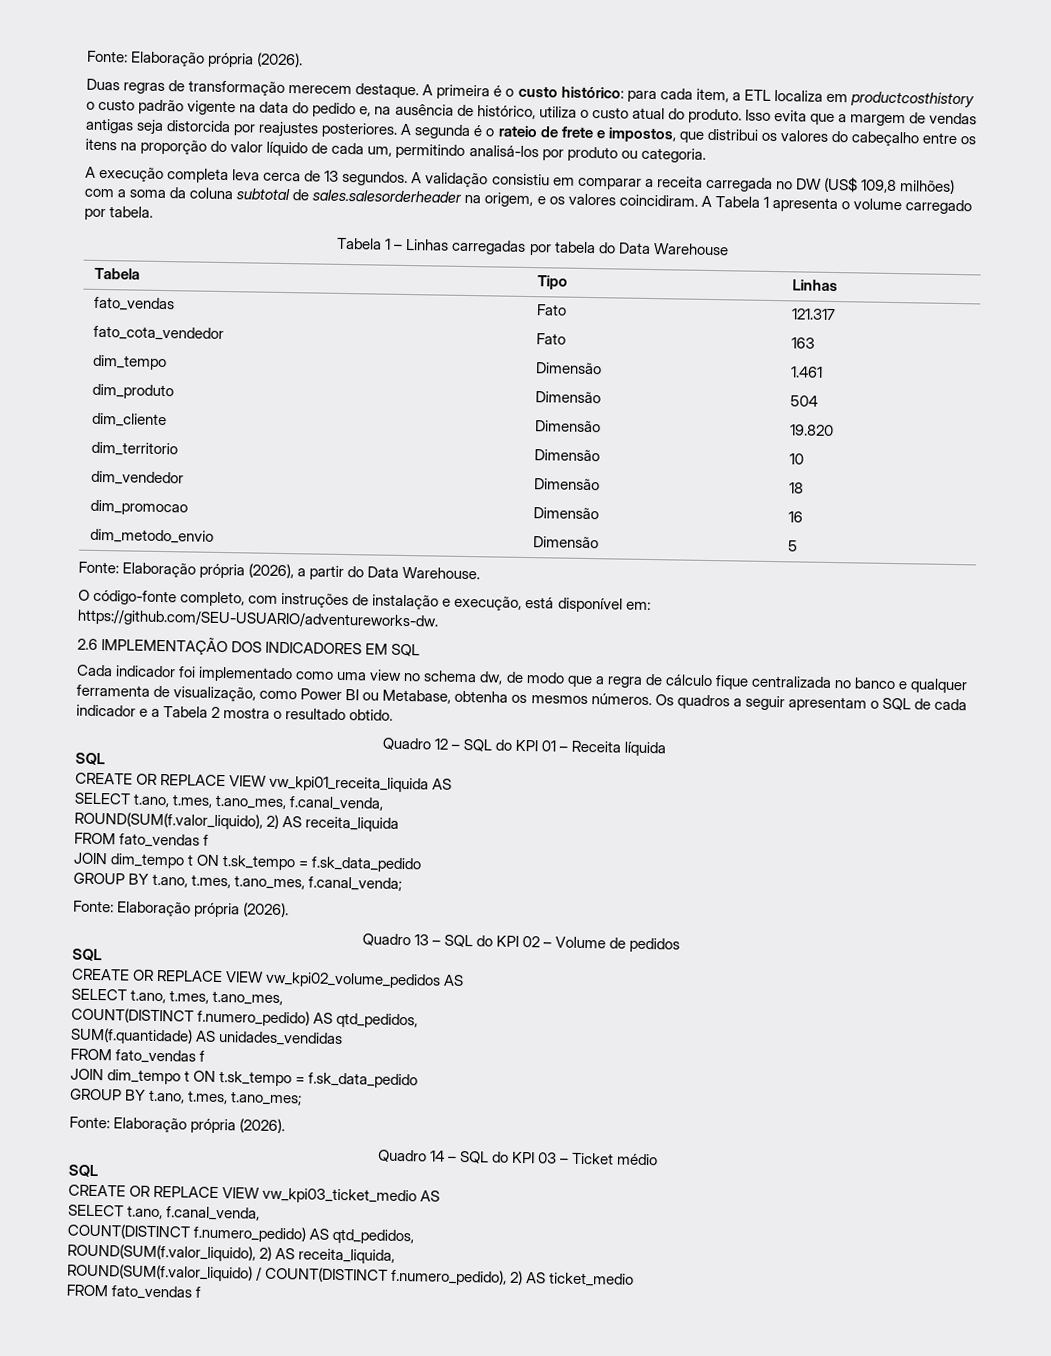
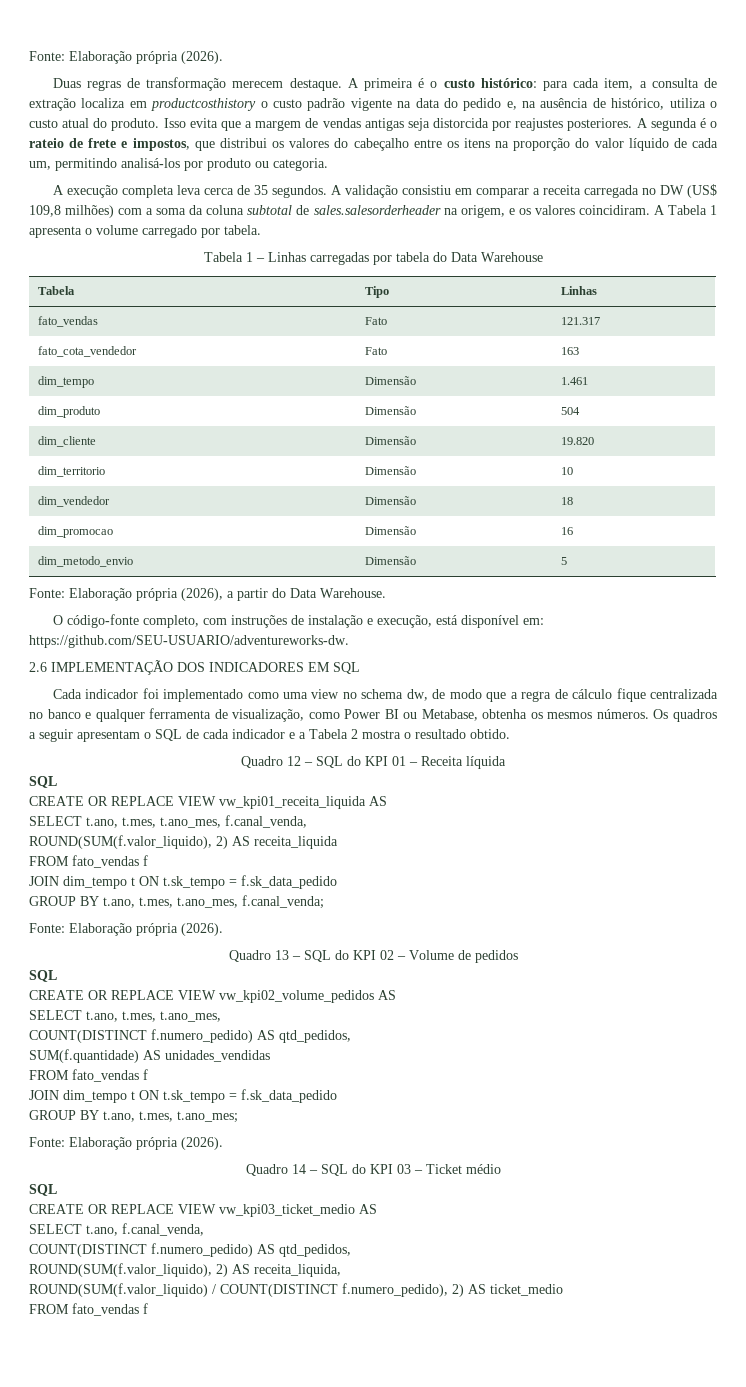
- A primeira é o custo histórico: para cada item, a ETL localiza em productcosthistory o custo padrão vigente na data do pedido e, na ausência de histórico, utiliza o custo atual do produto.
+ A primeira é o custo histórico: para cada item, a consulta de extração localiza em productcosthistory o custo padrão vigente na data do pedido e, na ausência de histórico, utiliza o custo atual do produto.
- A execução completa leva cerca de 13 segundos.
+ A execução completa leva cerca de 35 segundos.

